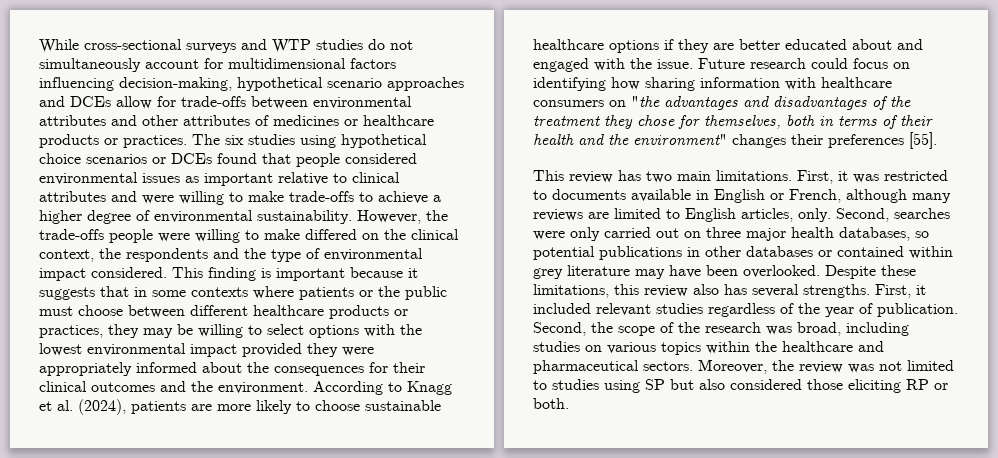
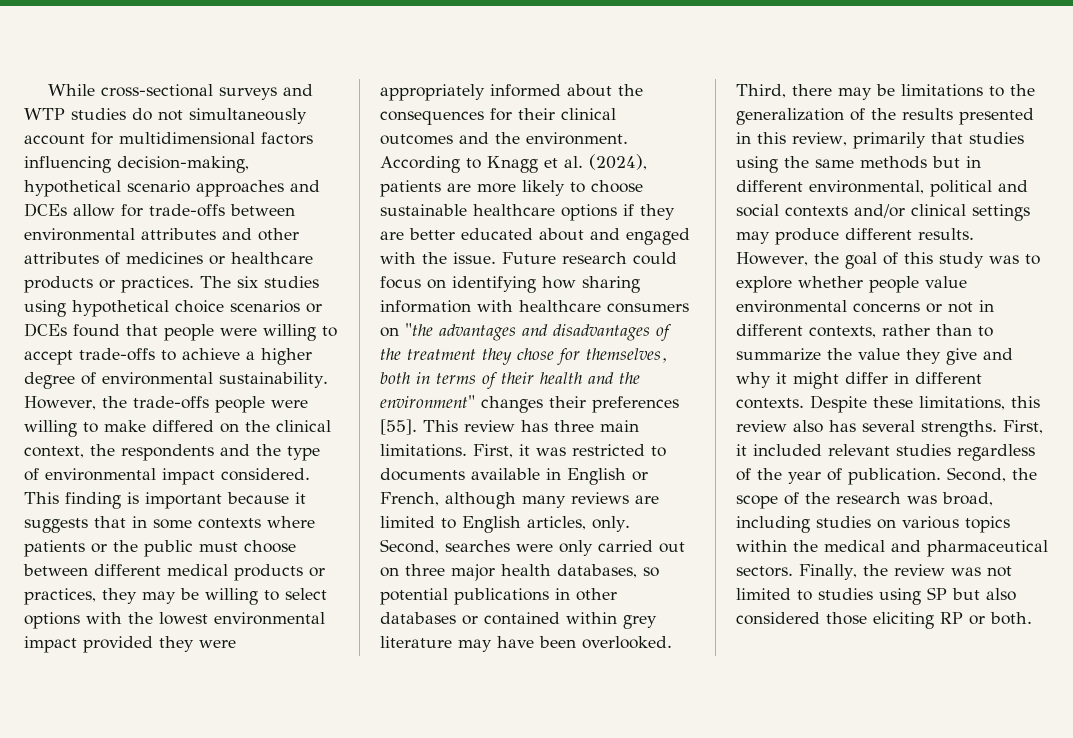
- The six studies using hypothetical choice scenarios or DCEs found that people considered environmental issues as important relative to clinical attributes and were willing to make trade-offs to achieve a higher degree of environmental sustainability.
+ The six studies using hypothetical choice scenarios or DCEs found that people were willing to accept trade-offs to achieve a higher degree of environmental sustainability.
- This finding is important because it suggests that in some contexts where patients or the public must choose between different healthcare products or practices, they may be willing to select options with the lowest environmental impact provided they were appropriately informed about the consequences for their clinical outcomes and the environment.
+ This finding is important because it suggests that in some contexts where patients or the public must choose between different medical products or practices, they may be willing to select options with the lowest environmental impact provided they were appropriately informed about the consequences for their clinical outcomes and the environment.
- Future research could focus on identifying how sharing information with healthcare consumers on "the advantages and disadvantages of the treatment they chose for themselves, both in terms of their health and the environment" changes their preferences [55].
- This review has two main limitations.
+ Future research could focus on identifying how sharing information with healthcare consumers on "the advantages and disadvantages of the treatment they chose for themselves, both in terms of their health and the environment" changes their preferences [55]. This review has three main limitations.
+ Third, there may be limitations to the generalization of the results presented in this review, primarily that studies using the same methods but in different environmental, political and social contexts and/or clinical settings may produce different results. However, the goal of this study was to explore whether people value environmental concerns or not in different contexts, rather than to summarize the value they give and why it might differ in different contexts.
- Second, the scope of the research was broad, including studies on various topics within the healthcare and pharmaceutical sectors.
+ Second, the scope of the research was broad, including studies on various topics within the medical and pharmaceutical sectors.
- Moreover, the review was not limited to studies using SP but also considered those eliciting RP or both.
+ Finally, the review was not limited to studies using SP but also considered those eliciting RP or both.

